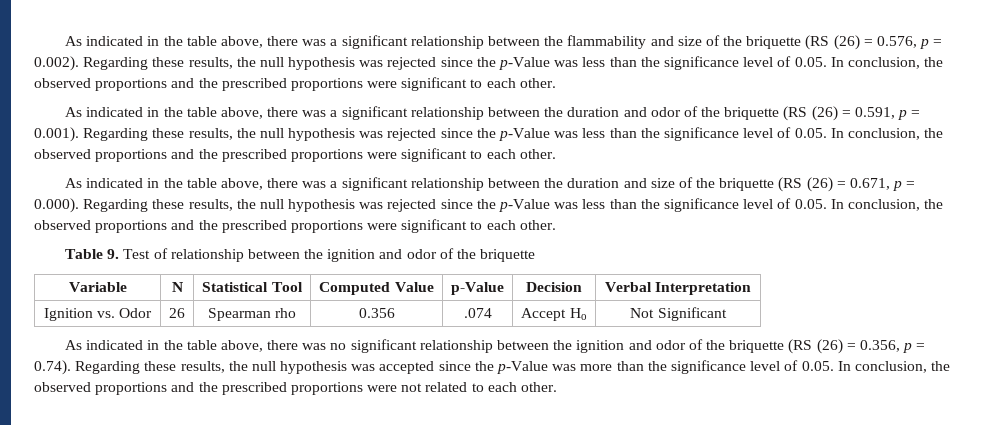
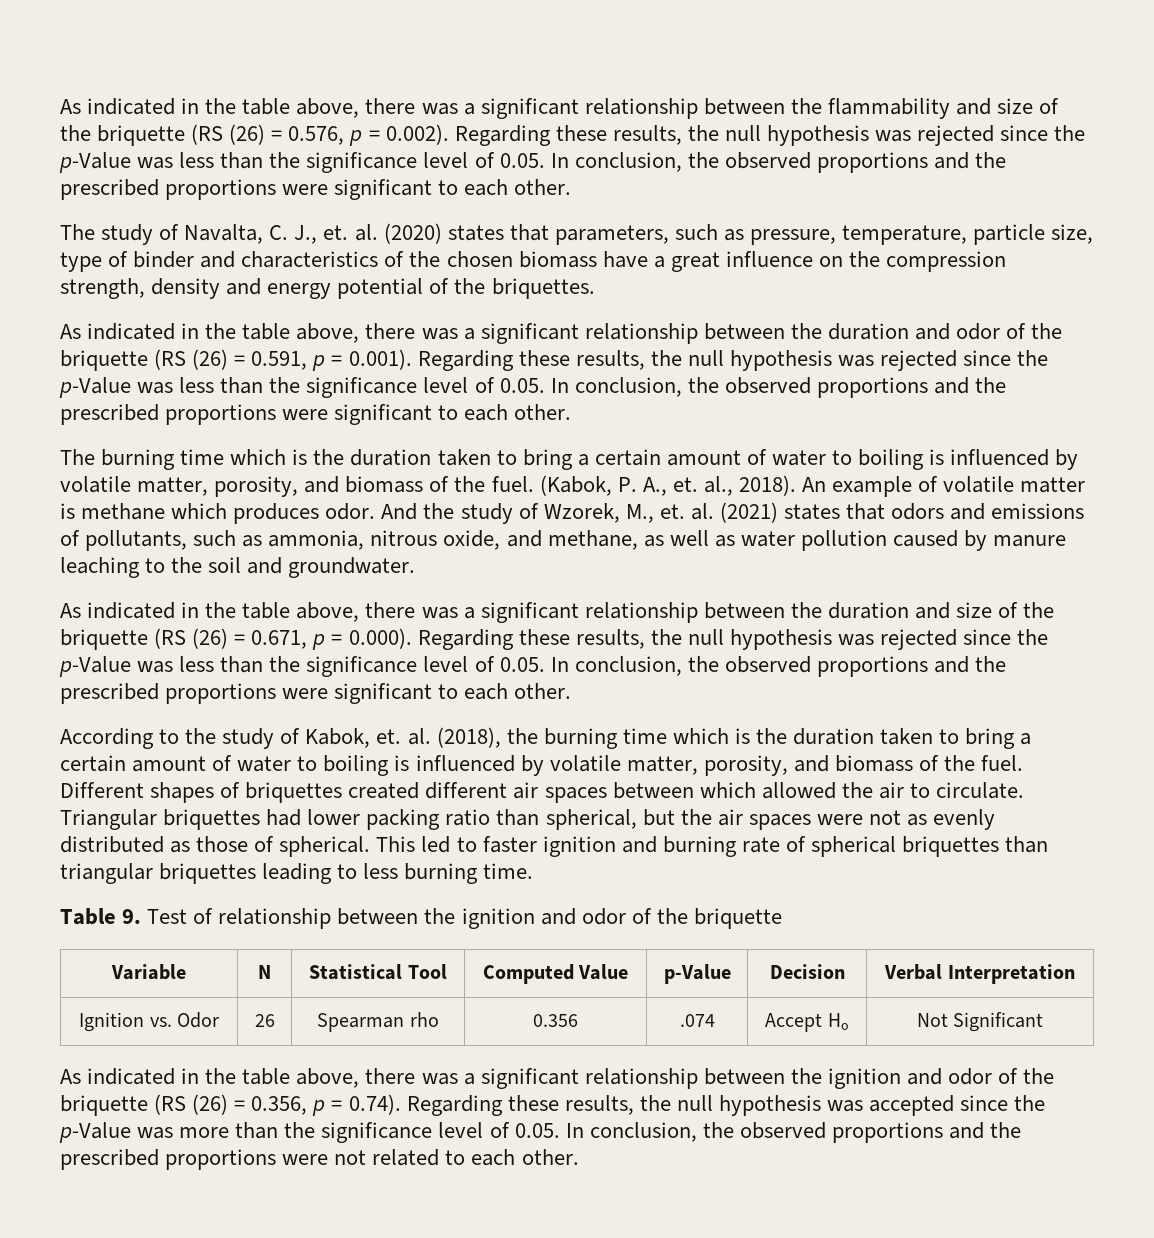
+ The study of Navalta, C. J., et. al. (2020) states that parameters, such as pressure, temperature, particle size, type of binder and characteristics of the chosen biomass have a great influence on the compression strength, density and energy potential of the briquettes.
+ The burning time which is the duration taken to bring a certain amount of water to boiling is influenced by volatile matter, porosity, and biomass of the fuel. (Kabok, P. A., et. al., 2018). An example of volatile matter is methane which produces odor. And the study of Wzorek, M., et. al. (2021) states that odors and emissions of pollutants, such as ammonia, nitrous oxide, and methane, as well as water pollution caused by manure leaching to the soil and groundwater.
+ According to the study of Kabok, et. al. (2018), the burning time which is the duration taken to bring a certain amount of water to boiling is influenced by volatile matter, porosity, and biomass of the fuel. Different shapes of briquettes created different air spaces between which allowed the air to circulate. Triangular briquettes had lower packing ratio than spherical, but the air spaces were not as evenly distributed as those of spherical. This led to faster ignition and burning rate of spherical briquettes than triangular briquettes leading to less burning time.
- As indicated in the table above, there was no significant relationship between the ignition and odor of the briquette (RS (26) = 0.356, p = 0.74). Regarding these results, the null hypothesis was accepted since the p-Value was more than the significance level of 0.05. In conclusion, the observed proportions and the prescribed proportions were not related to each other.
+ As indicated in the table above, there was a significant relationship between the ignition and odor of the briquette (RS (26) = 0.356, p = 0.74). Regarding these results, the null hypothesis was accepted since the p-Value was more than the significance level of 0.05. In conclusion, the observed proportions and the prescribed proportions were not related to each other.

